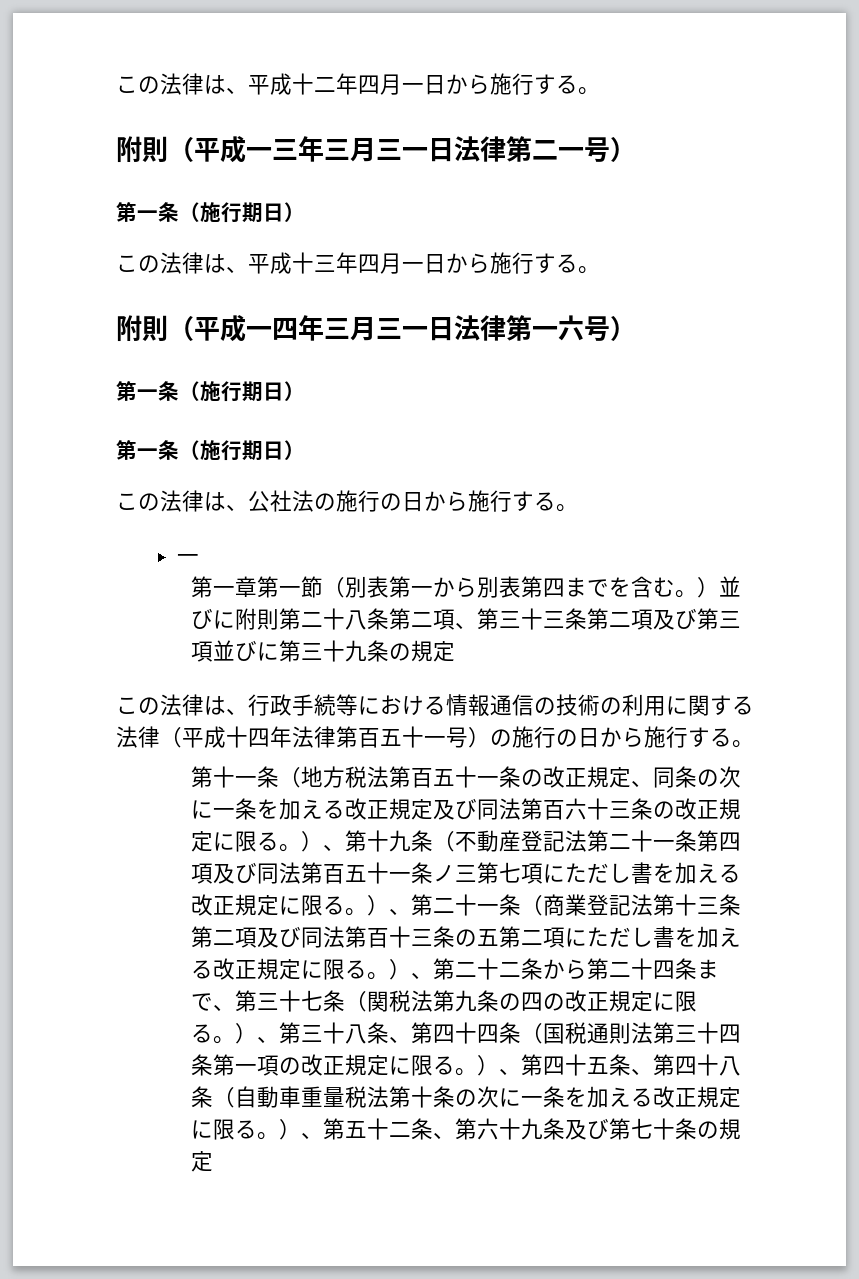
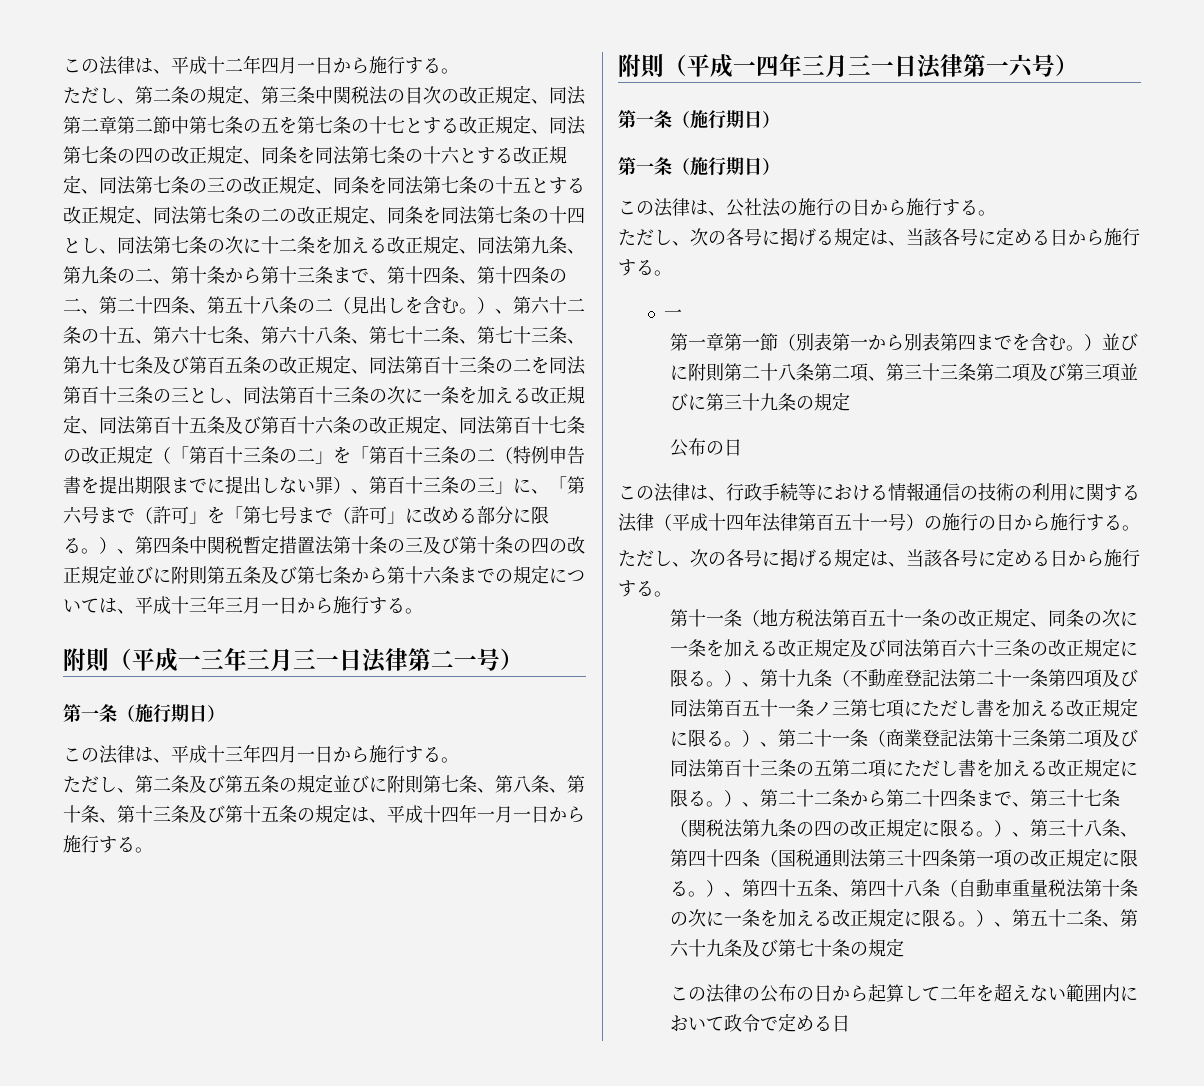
+ ただし、第二条の規定、第三条中関税法の目次の改正規定、同法第二章第二節中第七条の五を第七条の十七とする改正規定、同法第七条の四の改正規定、同条を同法第七条の十六とする改正規定、同法第七条の三の改正規定、同条を同法第七条の十五とする改正規定、同法第七条の二の改正規定、同条を同法第七条の十四とし、同法第七条の次に十二条を加える改正規定、同法第九条、第九条の二、第十条から第十三条まで、第十四条、第十四条の二、第二十四条、第五十八条の二（見出しを含む。）、第六十二条の十五、第六十七条、第六十八条、第七十二条、第七十三条、第九十七条及び第百五条の改正規定、同法第百十三条の二を同法第百十三条の三とし、同法第百十三条の次に一条を加える改正規定、同法第百十五条及び第百十六条の改正規定、同法第百十七条の改正規定（「第百十三条の二」を「第百十三条の二（特例申告書を提出期限までに提出しない罪）、第百十三条の三」に、「第六号まで（許可」を「第七号まで（許可」に改める部分に限る。）、第四条中関税暫定措置法第十条の三及び第十条の四の改正規定並びに附則第五条及び第七条から第十六条までの規定については、平成十三年三月一日から施行する。
+ ただし、第二条及び第五条の規定並びに附則第七条、第八条、第十条、第十三条及び第十五条の規定は、平成十四年一月一日から施行する。
  この法律は、公社法の施行の日から施行する。
+ ただし、次の各号に掲げる規定は、当該各号に定める日から施行する。
  第一章第一節（別表第一から別表第四までを含む。）並びに附則第二十八条第二項、第三十三条第二項及び第三項並びに第三十九条の規定
+ 公布の日
  この法律は、行政手続等における情報通信の技術の利用に関する法律（平成十四年法律第百五十一号）の施行の日から施行する。
+ ただし、次の各号に掲げる規定は、当該各号に定める日から施行する。
+ この法律の公布の日から起算して二年を超えない範囲内において政令で定める日

